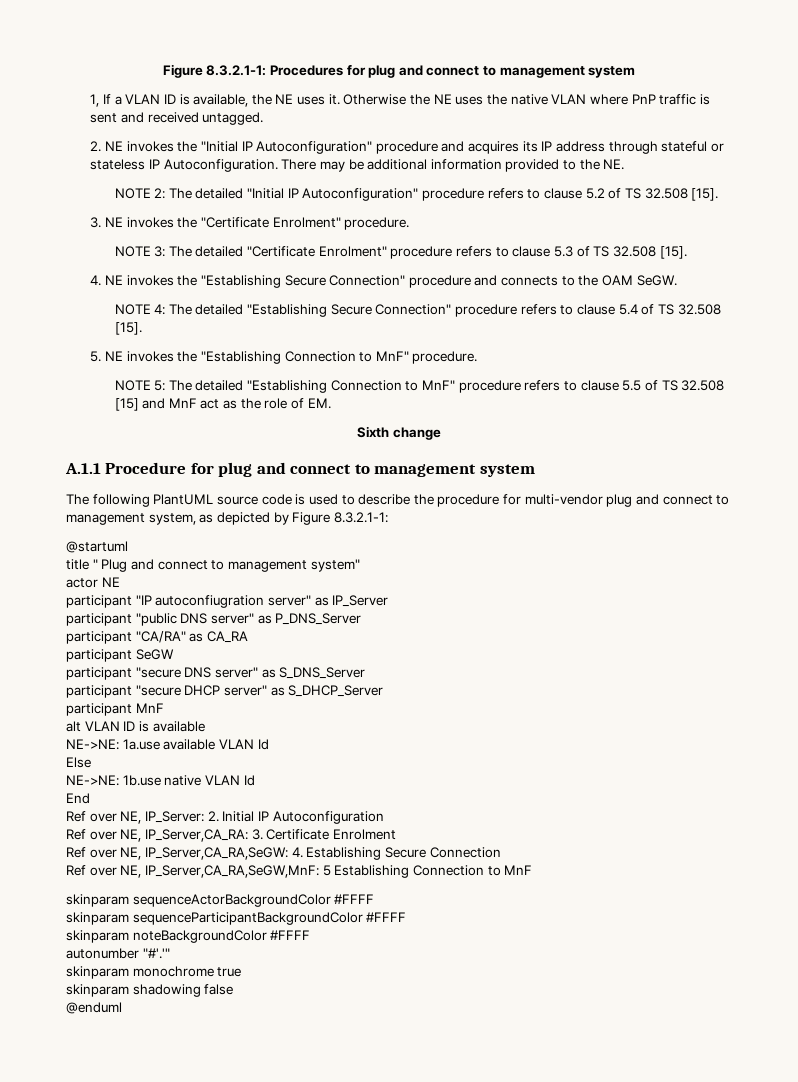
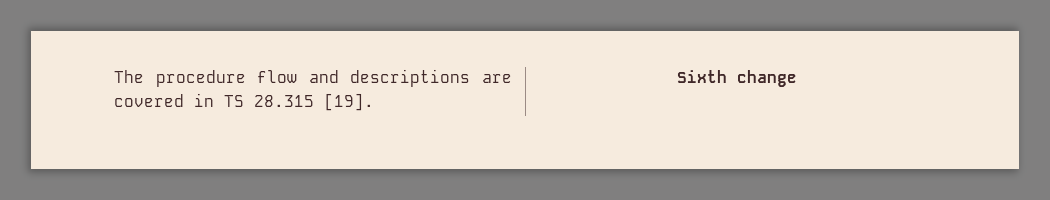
- Figure 8.3.2.1-1: Procedures for plug and connect to management system
- 1, If a VLAN ID is available, the NE uses it. Otherwise the NE uses the native VLAN where PnP traffic is sent and received untagged.
- 2. NE invokes the "Initial IP Autoconfiguration" procedure and acquires its IP address through stateful or stateless IP Autoconfiguration. There may be additional information provided to the NE.
- NOTE 2: The detailed "Initial IP Autoconfiguration" procedure refers to clause 5.2 of TS 32.508 [15].
- 3. NE invokes the "Certificate Enrolment" procedure.
- NOTE 3: The detailed "Certificate Enrolment" procedure refers to clause 5.3 of TS 32.508 [15].
- 4. NE invokes the "Establishing Secure Connection" procedure and connects to the OAM SeGW.
- NOTE 4: The detailed "Establishing Secure Connection" procedure refers to clause 5.4 of TS 32.508 [15].
- 5. NE invokes the "Establishing Connection to MnF" procedure.
- NOTE 5: The detailed "Establishing Connection to MnF" procedure refers to clause 5.5 of TS 32.508 [15] and MnF act as the role of EM.
+ The procedure flow and descriptions are covered in TS 28.315 [19].
  Sixth change
- A.1.1 Procedure for plug and connect to management system
- The following PlantUML source code is used to describe the procedure for multi-vendor plug and connect to management system, as depicted by Figure 8.3.2.1-1:
- @startuml
- title " Plug and connect to management system"
- actor NE
- participant "IP autoconfiugration server" as IP_Server
- participant "public DNS server" as P_DNS_Server
- participant "CA/RA" as CA_RA
- participant SeGW
- participant "secure DNS server" as S_DNS_Server
- participant "secure DHCP server" as S_DHCP_Server
- participant MnF
- alt VLAN ID is available
- NE->NE: 1a.use available VLAN Id
- Else
- NE->NE: 1b.use native VLAN Id
- End
- Ref over NE, IP_Server: 2. Initial IP Autoconfiguration
- Ref over NE, IP_Server,CA_RA: 3. Certificate Enrolment
- Ref over NE, IP_Server,CA_RA,SeGW: 4. Establishing Secure Connection
- Ref over NE, IP_Server,CA_RA,SeGW,MnF: 5 Establishing Connection to MnF
- skinparam sequenceActorBackgroundColor #FFFF
- skinparam sequenceParticipantBackgroundColor #FFFF
- skinparam noteBackgroundColor #FFFF
- autonumber "#'.'"
- skinparam monochrome true
- skinparam shadowing false
- @enduml

